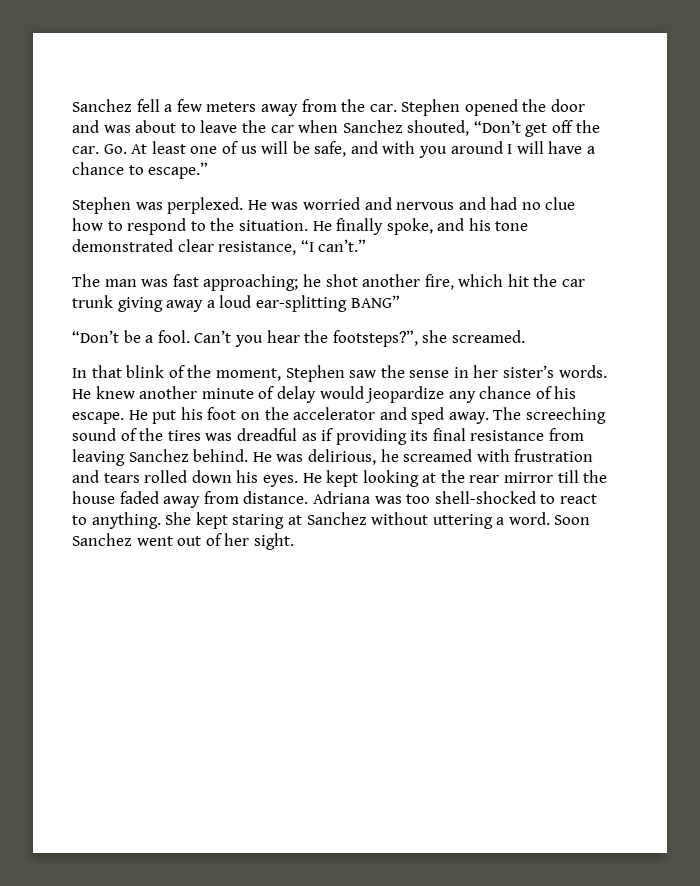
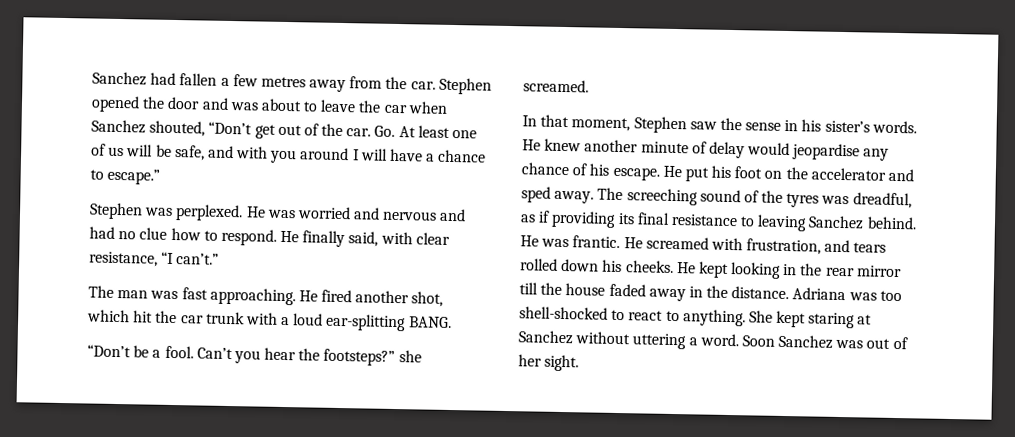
- Sanchez fell a few meters away from the car.
+ Sanchez had fallen a few metres away from the car.
- Stephen opened the door and was about to leave the car when Sanchez shouted, “Don’t get off the car.
+ Stephen opened the door and was about to leave the car when Sanchez shouted, “Don’t get out of the car.
- He was worried and nervous and had no clue how to respond to the situation. He finally spoke, and his tone demonstrated clear resistance, “I can’t.”
+ He was worried and nervous and had no clue how to respond. He finally said, with clear resistance, “I can’t.”
- The man was fast approaching; he shot another fire, which hit the car trunk giving away a loud ear-splitting BANG”
+ The man was fast approaching. He fired another shot, which hit the car trunk with a loud ear-splitting BANG.
- Can’t you hear the footsteps?”, she screamed.
+ Can’t you hear the footsteps?” she screamed.
- In that blink of the moment, Stephen saw the sense in her sister’s words.
+ In that moment, Stephen saw the sense in his sister’s words.
- He knew another minute of delay would jeopardize any chance of his escape.
+ He knew another minute of delay would jeopardise any chance of his escape.
- The screeching sound of the tires was dreadful as if providing its final resistance from leaving Sanchez behind.
+ The screeching sound of the tyres was dreadful, as if providing its final resistance to leaving Sanchez behind.
- He was delirious, he screamed with frustration and tears rolled down his eyes.
+ He was frantic. He screamed with frustration, and tears rolled down his cheeks.
- He kept looking at the rear mirror till the house faded away from distance.
+ He kept looking in the rear mirror till the house faded away in the distance.
- Soon Sanchez went out of her sight.
+ Soon Sanchez was out of her sight.

